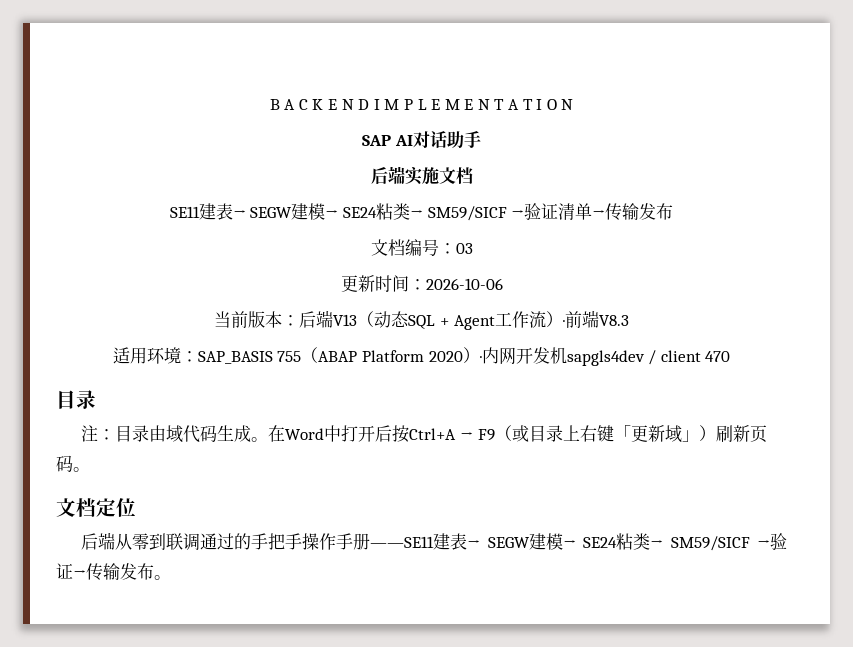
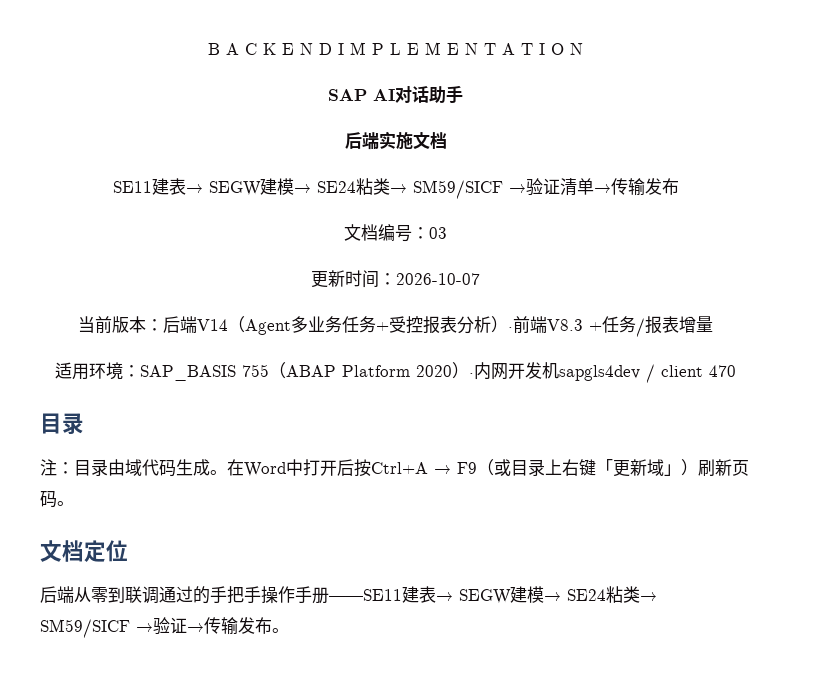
- 更新时间：2026-10-06
+ 更新时间：2026-10-07
- 当前版本：后端V13（动态SQL + Agent工作流）·前端V8.3
+ 当前版本：后端V14（Agent多业务任务+受控报表分析）·前端V8.3 +任务/报表增量

